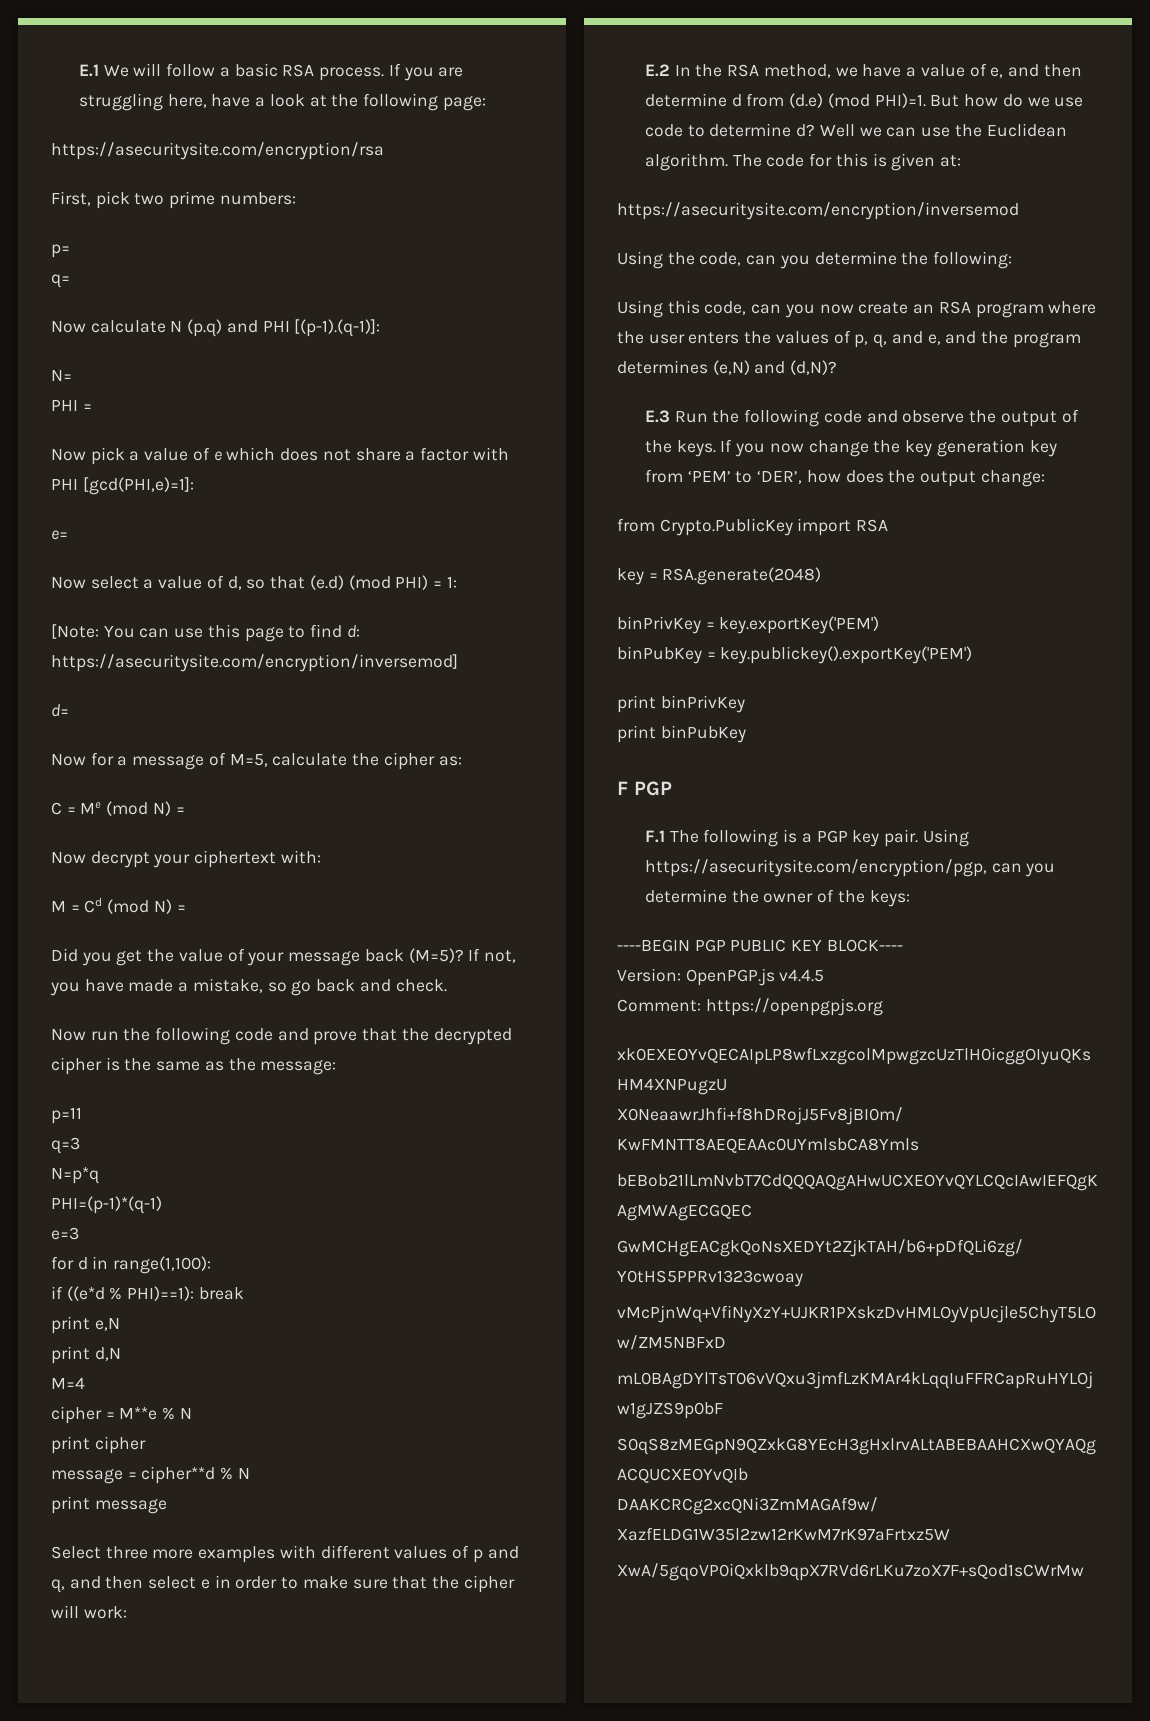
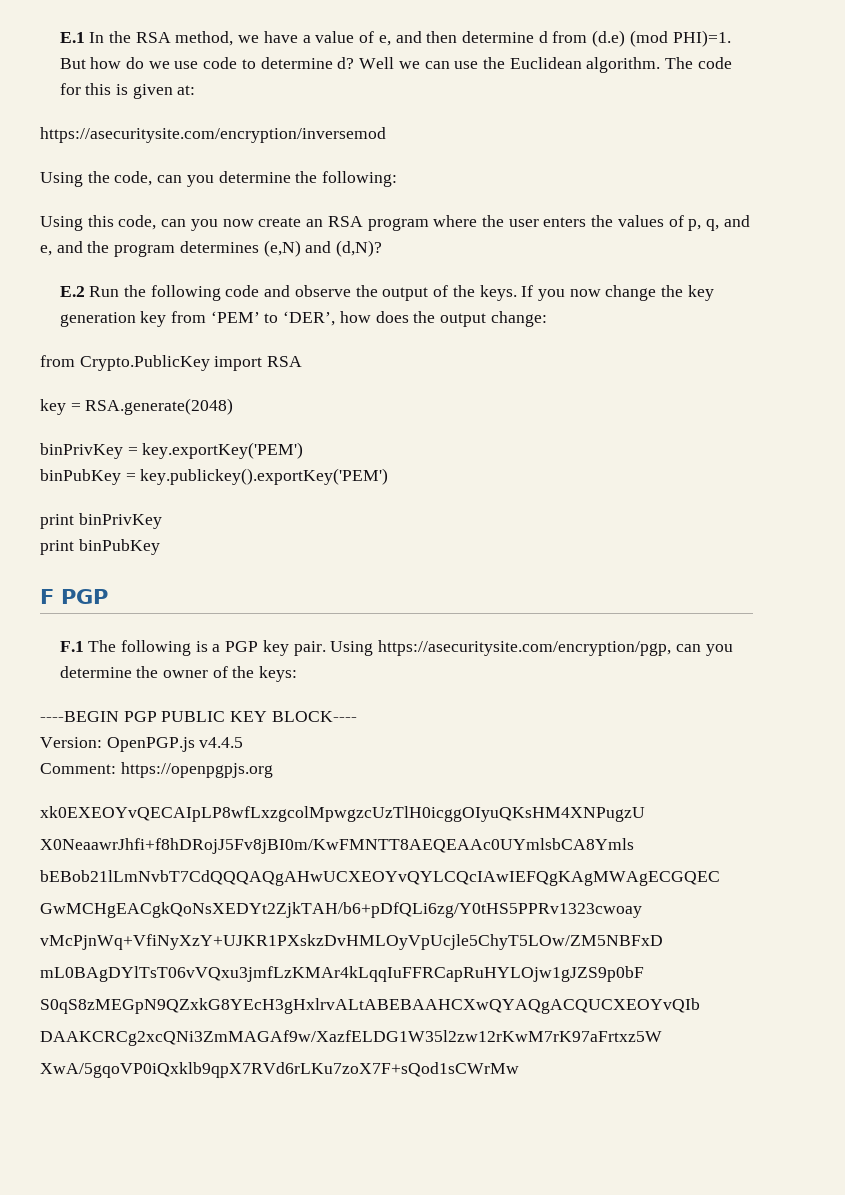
- E.1 We will follow a basic RSA process. If you are struggling here, have a look at the following page:
- https://asecuritysite.com/encryption/rsa
- First, pick two prime numbers:
- p=
- q=
- Now calculate N (p.q) and PHI [(p-1).(q-1)]:
- N=
- PHI =
- Now pick a value of e which does not share a factor with PHI [gcd(PHI,e)=1]:
- e=
- Now select a value of d, so that (e.d) (mod PHI) = 1:
- [Note: You can use this page to find d: https://asecuritysite.com/encryption/inversemod]
- d=
- Now for a message of M=5, calculate the cipher as:
- C = Me (mod N) =
- Now decrypt your ciphertext with:
- M = Cd (mod N) =
- Did you get the value of your message back (M=5)? If not, you have made a mistake, so go back and check.
- Now run the following code and prove that the decrypted cipher is the same as the message:
- p=11
- q=3
- N=p*q
- PHI=(p-1)*(q-1)
- e=3
- for d in range(1,100):
- if ((e*d % PHI)==1): break
- print e,N
- print d,N
- M=4
- cipher = M**e % N
- print cipher
- message = cipher**d % N
- print message
- Select three more examples with different values of p and q, and then select e in order to make sure that the cipher will work:
- E.2 In the RSA method, we have a value of e, and then determine d from (d.e) (mod PHI)=1.
+ E.1 In the RSA method, we have a value of e, and then determine d from (d.e) (mod PHI)=1.
- E.3 Run the following code and observe the output of the keys.
+ E.2 Run the following code and observe the output of the keys.

